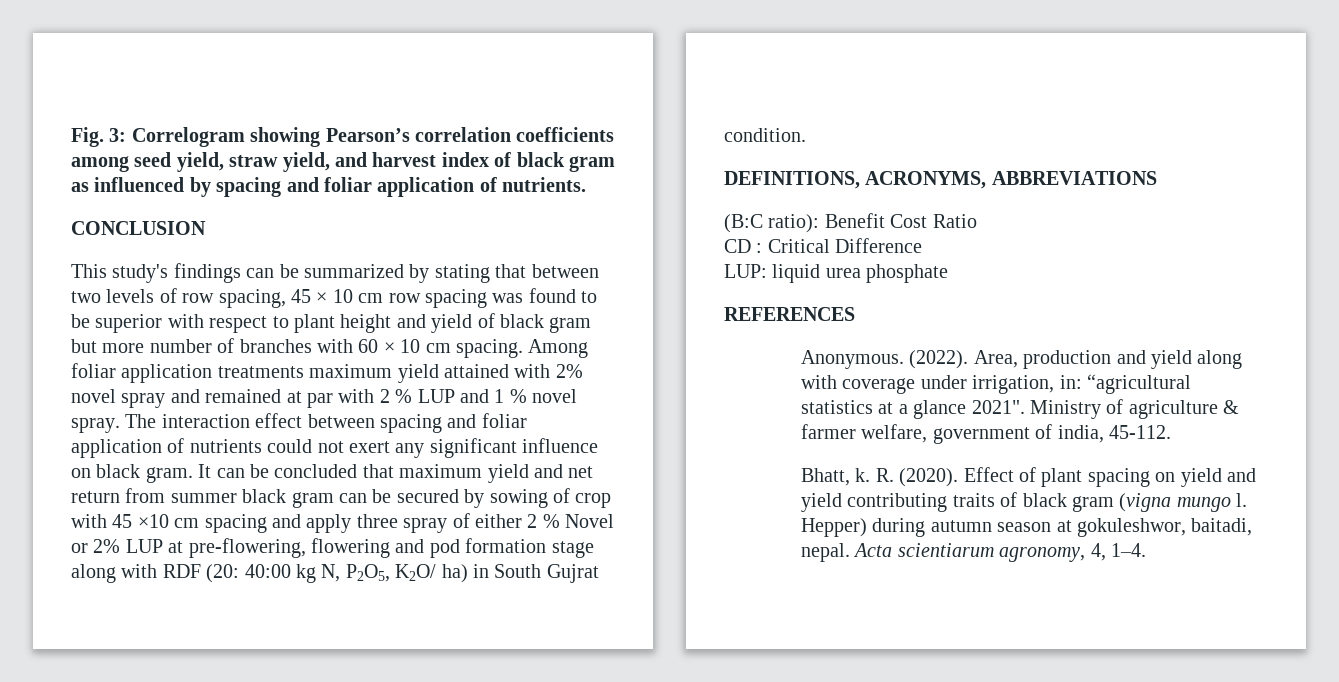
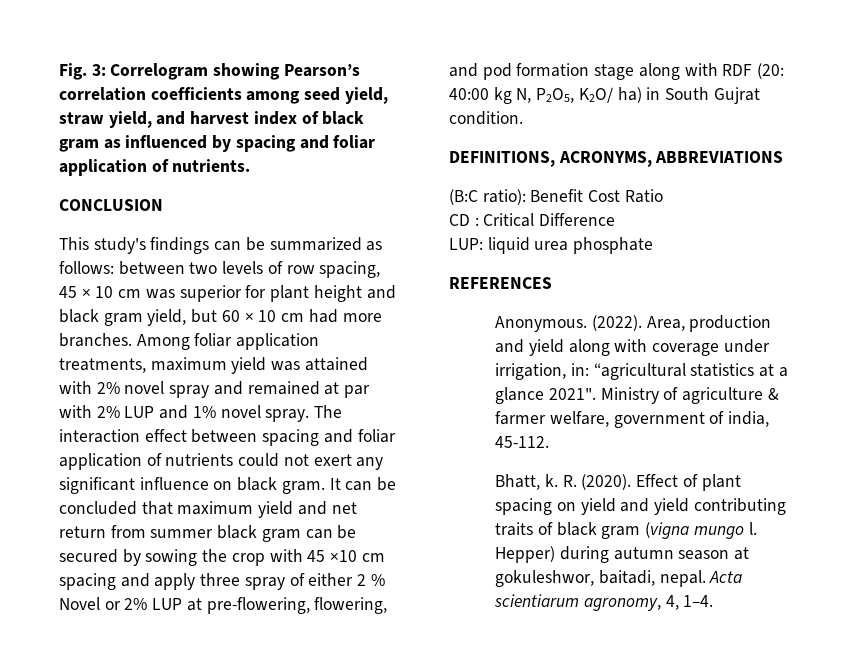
- This study's findings can be summarized by stating that between two levels of row spacing, 45 × 10 cm row spacing was found to be superior with respect to plant height and yield of black gram but more number of branches with 60 × 10 cm spacing.
+ This study's findings can be summarized as follows: between two levels of row spacing, 45 × 10 cm was superior for plant height and black gram yield, but 60 × 10 cm had more branches.
- Among foliar application treatments maximum yield attained with 2% novel spray and remained at par with 2 % LUP and 1 % novel spray.
+ Among foliar application treatments, maximum yield was attained with 2% novel spray and remained at par with 2% LUP and 1% novel spray.
- It can be concluded that maximum yield and net return from summer black gram can be secured by sowing of crop with 45 ×10 cm spacing and apply three spray of either 2 % Novel or 2% LUP at pre-flowering, flowering and pod formation stage along with RDF (20: 40:00 kg N, P2O5, K2O/ ha) in South Gujrat condition.
+ It can be concluded that maximum yield and net return from summer black gram can be secured by sowing the crop with 45 ×10 cm spacing and apply three spray of either 2 % Novel or 2% LUP at pre-flowering, flowering, and pod formation stage along with RDF (20: 40:00 kg N, P2O5, K2O/ ha) in South Gujrat condition.

